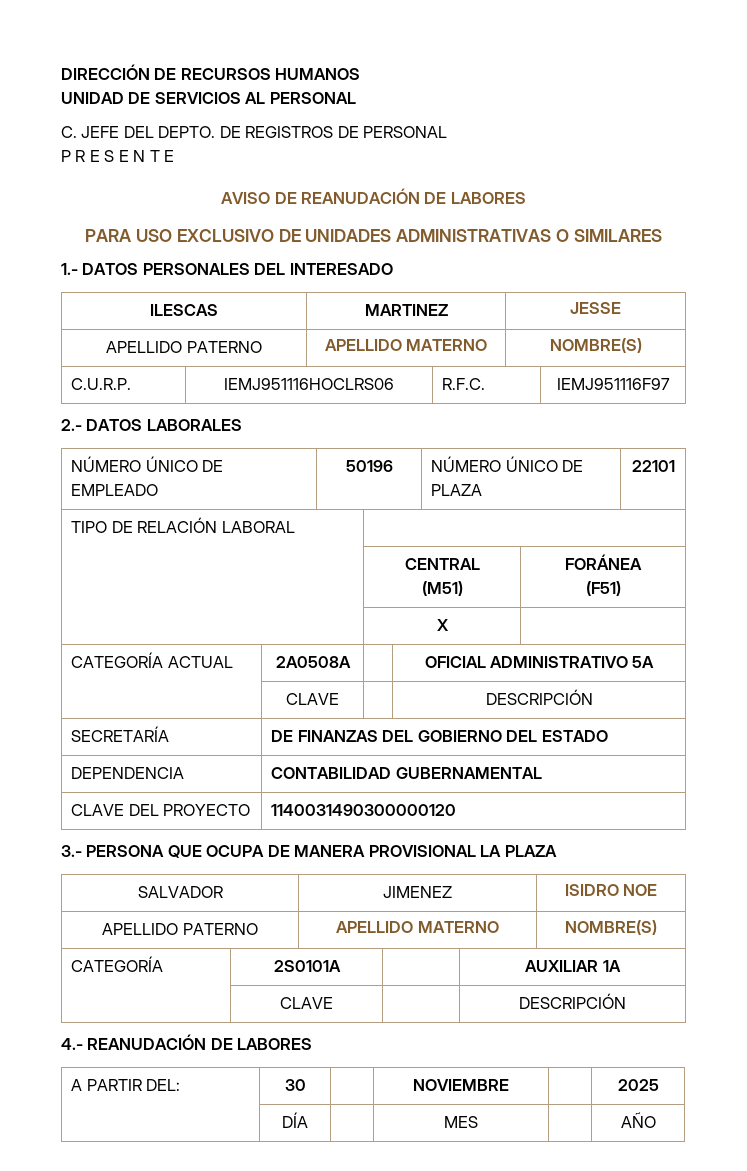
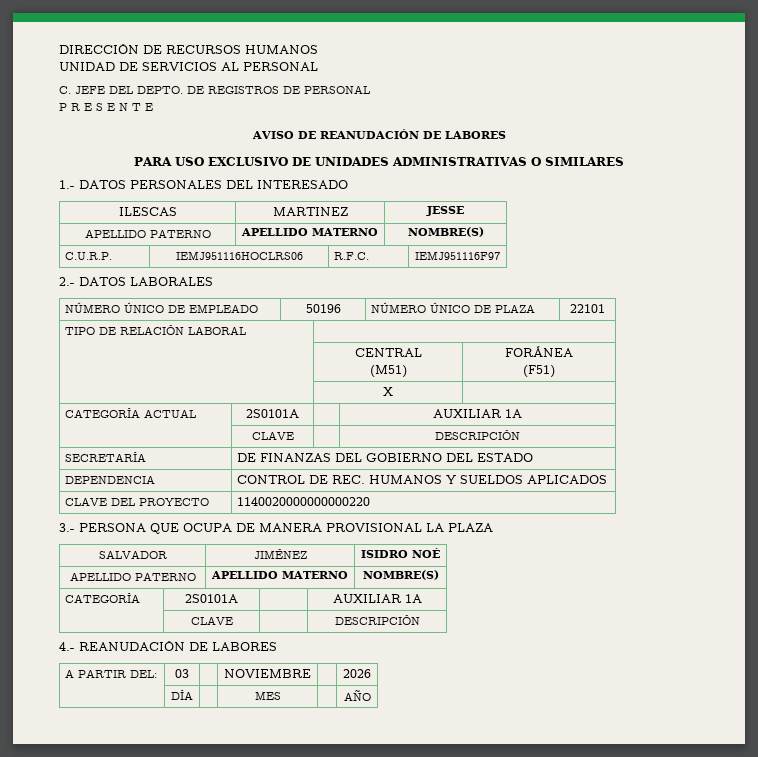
- CATEGORÍA ACTUAL | 2A0508A | | OFICIAL ADMINISTRATIVO 5A
+ CATEGORÍA ACTUAL | 2S0101A | | AUXILIAR 1A
- DEPENDENCIA | CONTABILIDAD GUBERNAMENTAL
+ DEPENDENCIA | CONTROL DE REC. HUMANOS Y SUELDOS APLICADOS
- CLAVE DEL PROYECTO | 1140031490300000120
+ CLAVE DEL PROYECTO | 1140020000000000220
- SALVADOR | JIMENEZ | ISIDRO NOE
+ SALVADOR | JIMÉNEZ | ISIDRO NOÉ
- A PARTIR DEL: | 30 | | NOVIEMBRE | | 2025
+ A PARTIR DEL: | 03 | | NOVIEMBRE | | 2026

